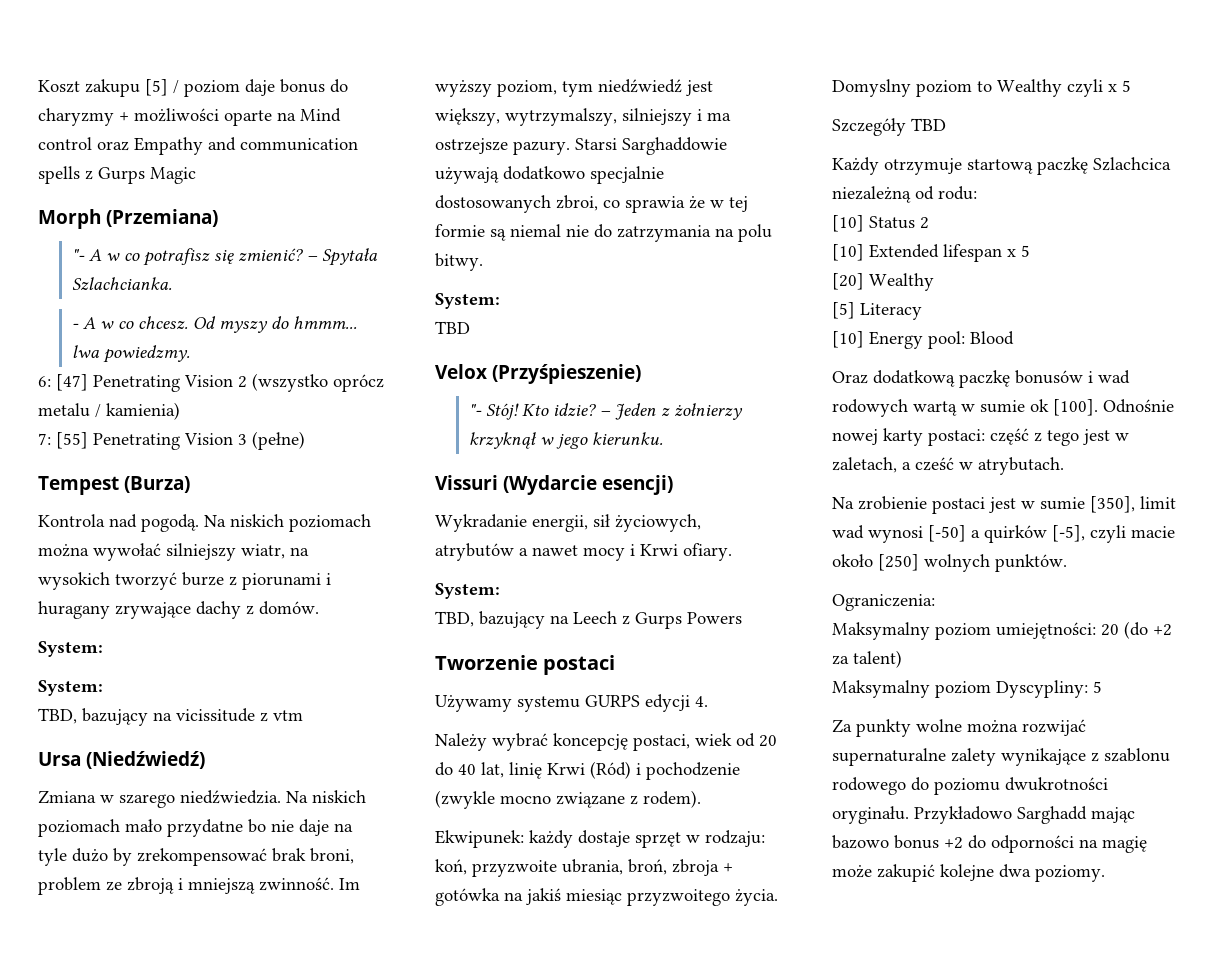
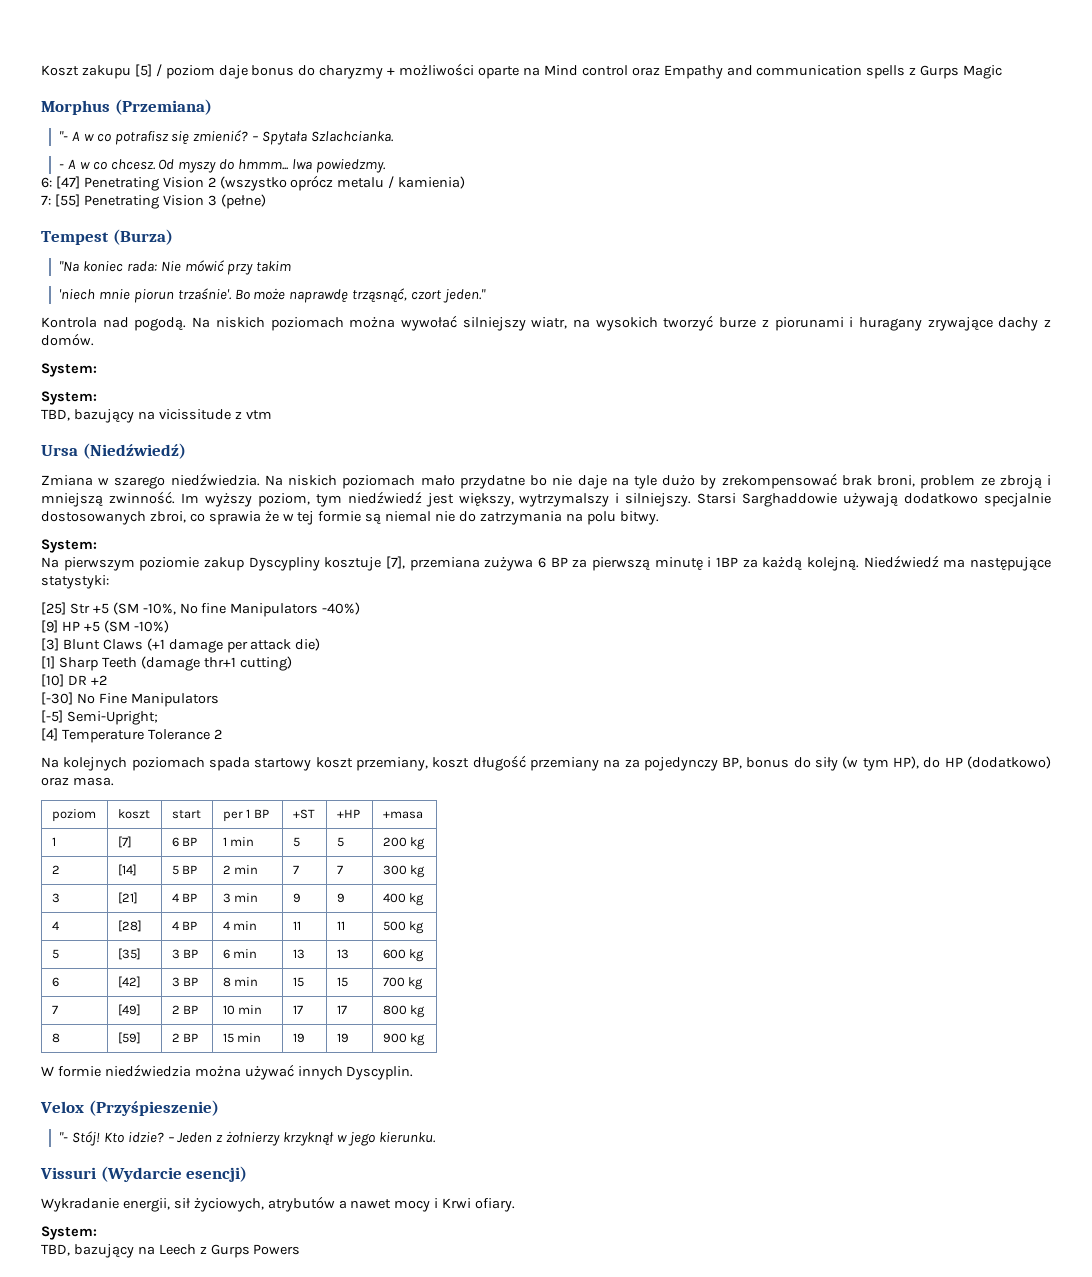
- Morph (Przemiana)
+ Morphus (Przemiana)
+ "Na koniec rada: Nie mówić przy takim
+ 'niech mnie piorun trzaśnie'. Bo może naprawdę trząsnąć, czort jeden."
- Im wyższy poziom, tym niedźwiedź jest większy, wytrzymalszy, silniejszy i ma ostrzejsze pazury.
+ Im wyższy poziom, tym niedźwiedź jest większy, wytrzymalszy i silniejszy.
  Starsi Sarghaddowie używają dodatkowo specjalnie dostosowanych zbroi, co sprawia że w tej formie są niemal nie do zatrzymania na polu bitwy.
  System:
- TBD
+ Na pierwszym poziomie zakup Dyscypliny kosztuje [7], przemiana zużywa 6 BP za pierwszą minutę i 1BP za każdą kolejną. Niedźwiedź ma następujące statystyki:
+ [25] Str +5 (SM -10%, No fine Manipulators -40%)
+ [9] HP +5 (SM -10%)
+ [3] Blunt Claws (+1 damage per attack die)
+ [1] Sharp Teeth (damage thr+1 cutting)
+ [10] DR +2
+ [-30] No Fine Manipulators
+ [-5] Semi-Upright;
+ [4] Temperature Tolerance 2
+ Na kolejnych poziomach spada startowy koszt przemiany, koszt długość przemiany na za pojedynczy BP, bonus do siły (w tym HP), do HP (dodatkowo) oraz masa.
+ poziom | koszt | start | per 1 BP | +ST | +HP | +masa
+ 1 | [7] | 6 BP | 1 min | 5 | 5 | 200 kg
+ 2 | [14] | 5 BP | 2 min | 7 | 7 | 300 kg
+ 3 | [21] | 4 BP | 3 min | 9 | 9 | 400 kg
+ 4 | [28] | 4 BP | 4 min | 11 | 11 | 500 kg
+ 5 | [35] | 3 BP | 6 min | 13 | 13 | 600 kg
+ 6 | [42] | 3 BP | 8 min | 15 | 15 | 700 kg
+ 7 | [49] | 2 BP | 10 min | 17 | 17 | 800 kg
+ 8 | [59] | 2 BP | 15 min | 19 | 19 | 900 kg
+ W formie niedźwiedzia można używać innych Dyscyplin.
- Tworzenie postaci
- Używamy systemu GURPS edycji 4.
- Należy wybrać koncepcję postaci, wiek od 20 do 40 lat, linię Krwi (Ród) i pochodzenie (zwykle mocno związane z rodem).
- Ekwipunek: każdy dostaje sprzęt w rodzaju: koń, przyzwoite ubrania, broń, zbroja + gotówka na jakiś miesiąc przyzwoitego życia. Domyslny poziom to Wealthy czyli x 5
- Szczegóły TBD
- Każdy otrzymuje startową paczkę Szlachcica niezależną od rodu:
- [10] Status 2
- [10] Extended lifespan x 5
- [20] Wealthy
- [5] Literacy
- [10] Energy pool: Blood
- Oraz dodatkową paczkę bonusów i wad rodowych wartą w sumie ok [100]. Odnośnie nowej karty postaci: część z tego jest w zaletach, a cześć w atrybutach.
- Na zrobienie postaci jest w sumie [350], limit wad wynosi [-50] a quirków [-5], czyli macie około [250] wolnych punktów.
- Ograniczenia:
- Maksymalny poziom umiejętności: 20 (do +2 za talent)
- Maksymalny poziom Dyscypliny: 5
- Za punkty wolne można rozwijać supernaturalne zalety wynikające z szablonu rodowego do poziomu dwukrotności oryginału. Przykładowo Sarghadd mając bazowo bonus +2 do odporności na magię może zakupić kolejne dwa poziomy.

